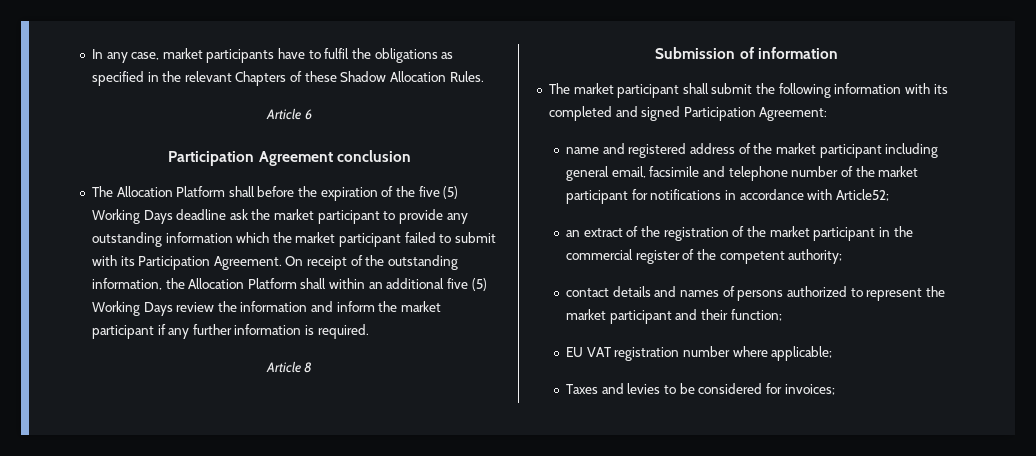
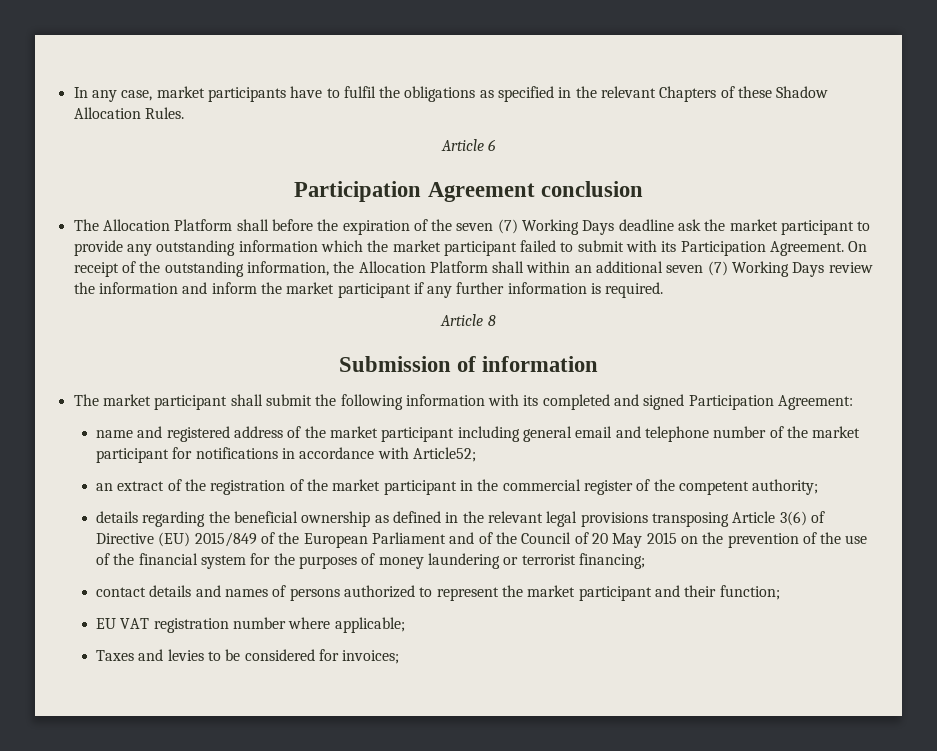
- The Allocation Platform shall before the expiration of the five (5) Working Days deadline ask the market participant to provide any outstanding information which the market participant failed to submit with its Participation Agreement.
+ The Allocation Platform shall before the expiration of the seven (7) Working Days deadline ask the market participant to provide any outstanding information which the market participant failed to submit with its Participation Agreement.
- On receipt of the outstanding information, the Allocation Platform shall within an additional five (5) Working Days review the information and inform the market participant if any further information is required.
+ On receipt of the outstanding information, the Allocation Platform shall within an additional seven (7) Working Days review the information and inform the market participant if any further information is required.
- name and registered address of the market participant including general email, facsimile and telephone number of the market participant for notifications in accordance with Article52;
+ name and registered address of the market participant including general email and telephone number of the market participant for notifications in accordance with Article52;
+ details regarding the beneficial ownership as defined in the relevant legal provisions transposing Article 3(6) of Directive (EU) 2015/849 of the European Parliament and of the Council of 20 May 2015 on the prevention of the use of the financial system for the purposes of money laundering or terrorist financing;

